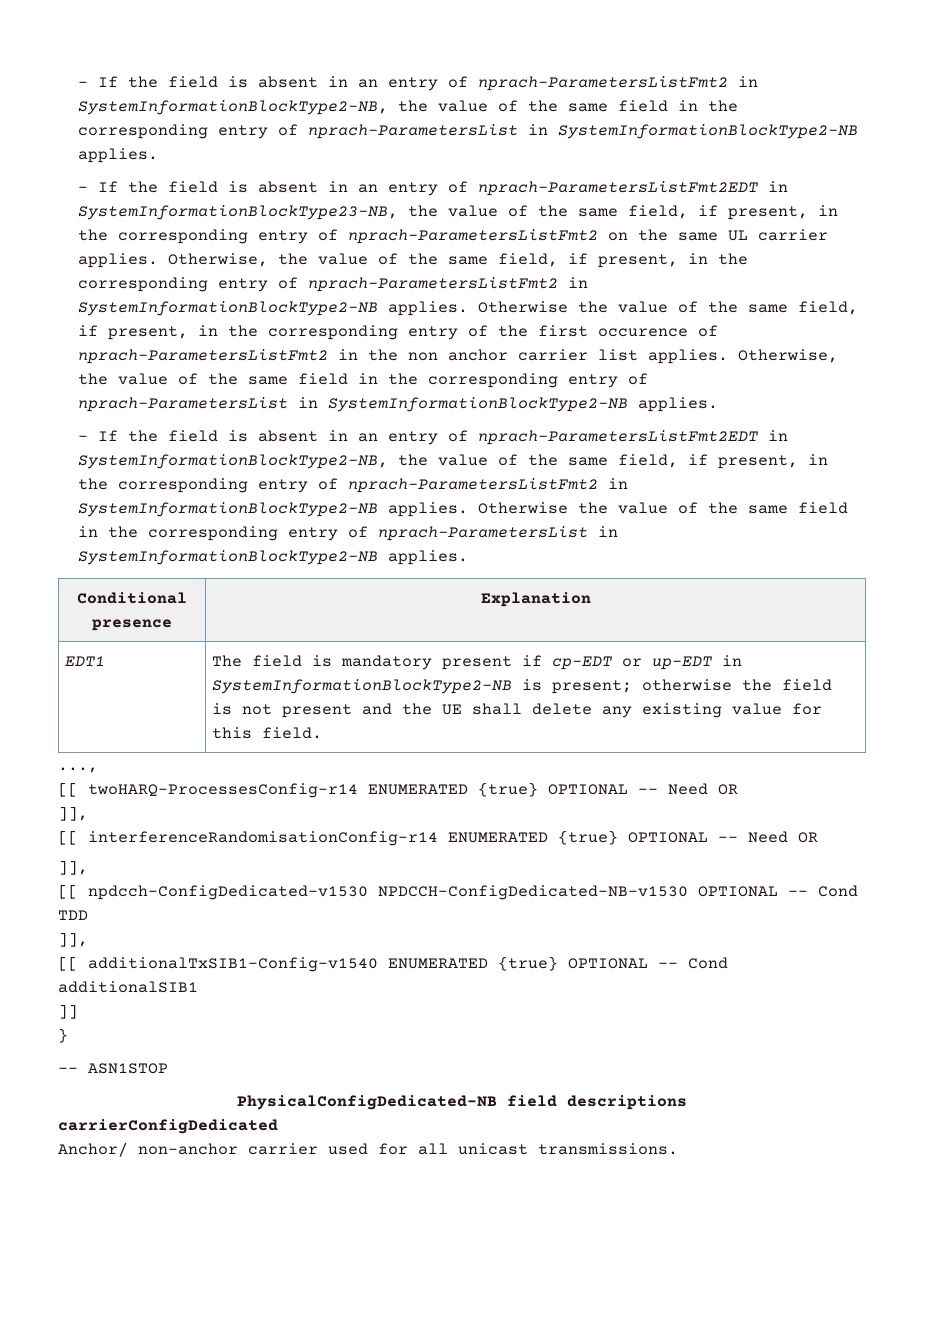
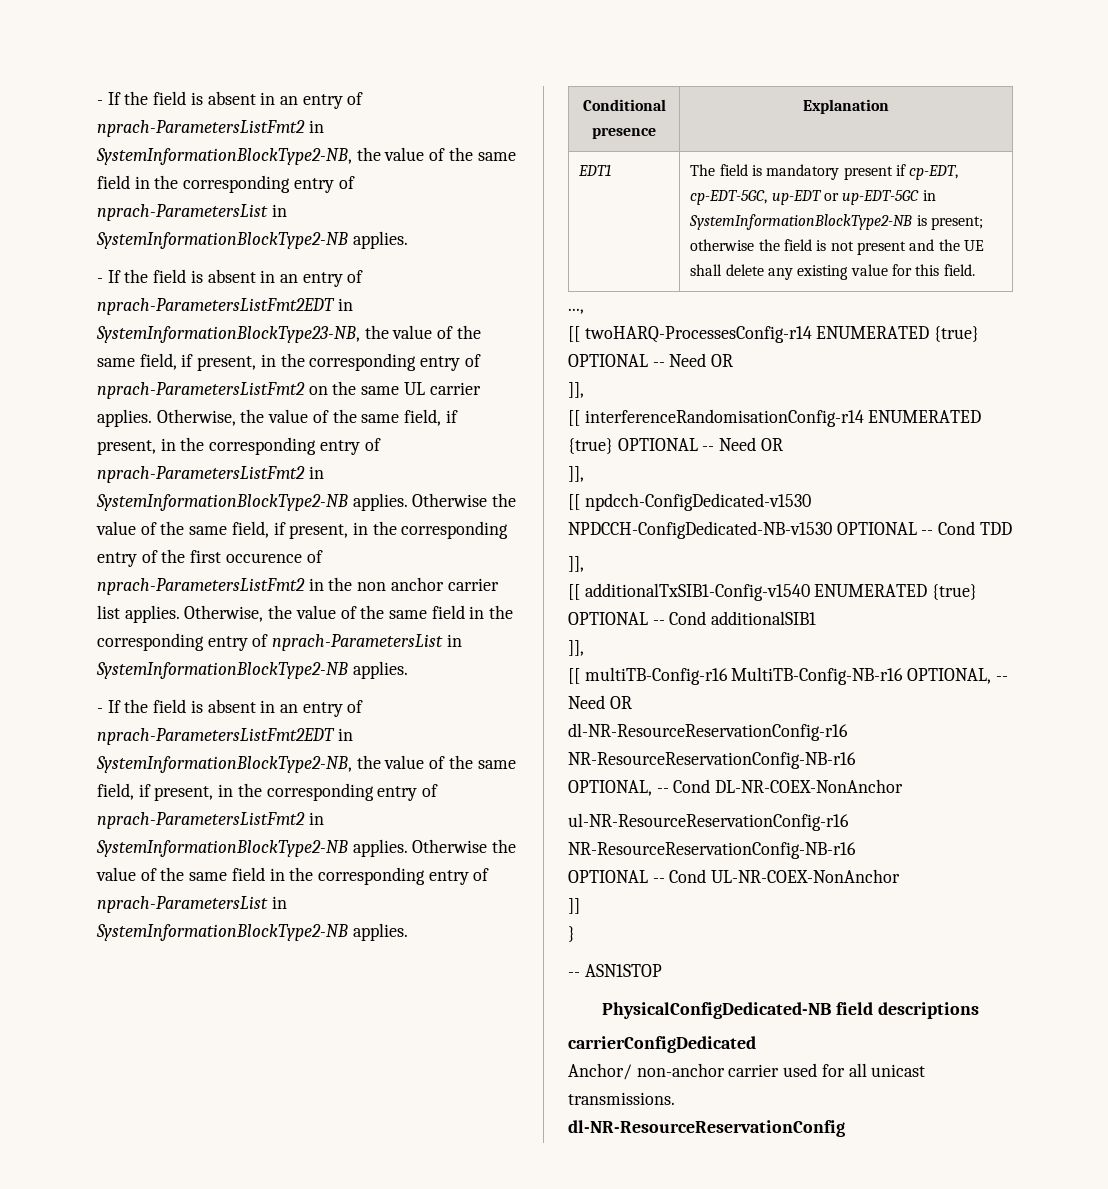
- EDT1 | The field is mandatory present if cp-EDT or up-EDT in SystemInformationBlockType2-NB is present; otherwise the field is not present and the UE shall delete any existing value for this field.
+ EDT1 | The field is mandatory present if cp-EDT, cp-EDT-5GC, up-EDT or up-EDT-5GC in SystemInformationBlockType2-NB is present; otherwise the field is not present and the UE shall delete any existing value for this field.
  [[ additionalTxSIB1-Config-v1540 ENUMERATED {true} OPTIONAL -- Cond additionalSIB1
+ ]],
+ [[ multiTB-Config-r16 MultiTB-Config-NB-r16 OPTIONAL, -- Need OR
+ dl-NR-ResourceReservationConfig-r16 NR-ResourceReservationConfig-NB-r16
+ OPTIONAL, -- Cond DL-NR-COEX-NonAnchor
+ ul-NR-ResourceReservationConfig-r16 NR-ResourceReservationConfig-NB-r16
+ OPTIONAL -- Cond UL-NR-COEX-NonAnchor
+ dl-NR-ResourceReservationConfig

